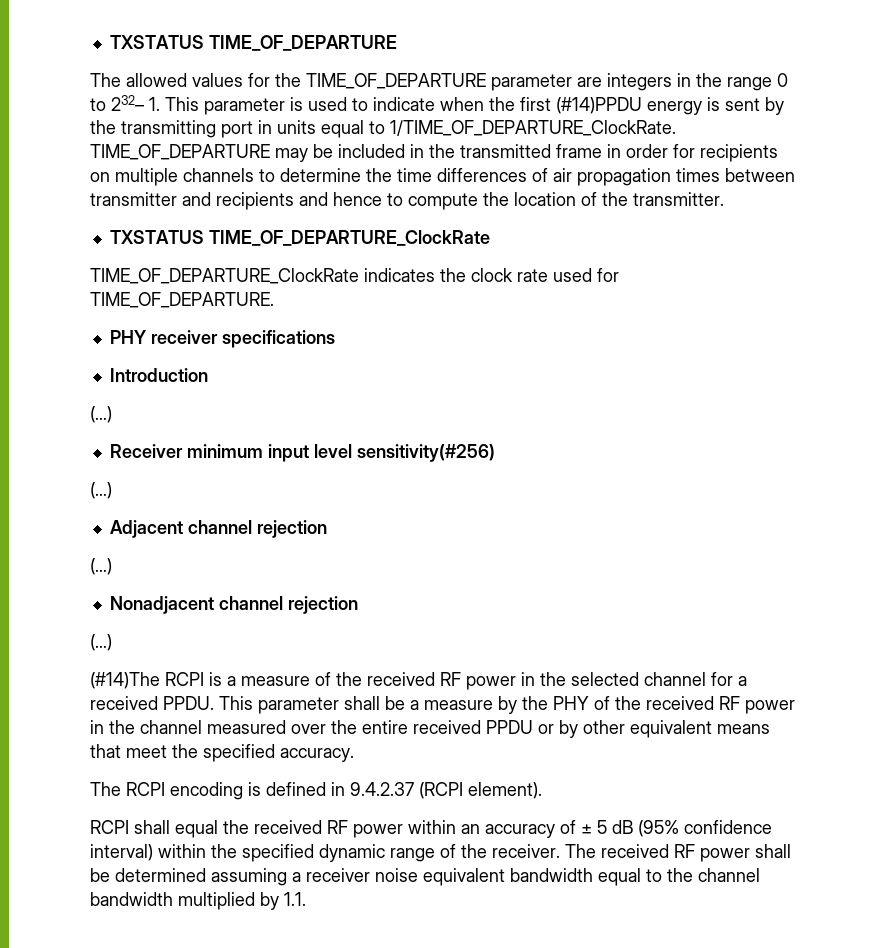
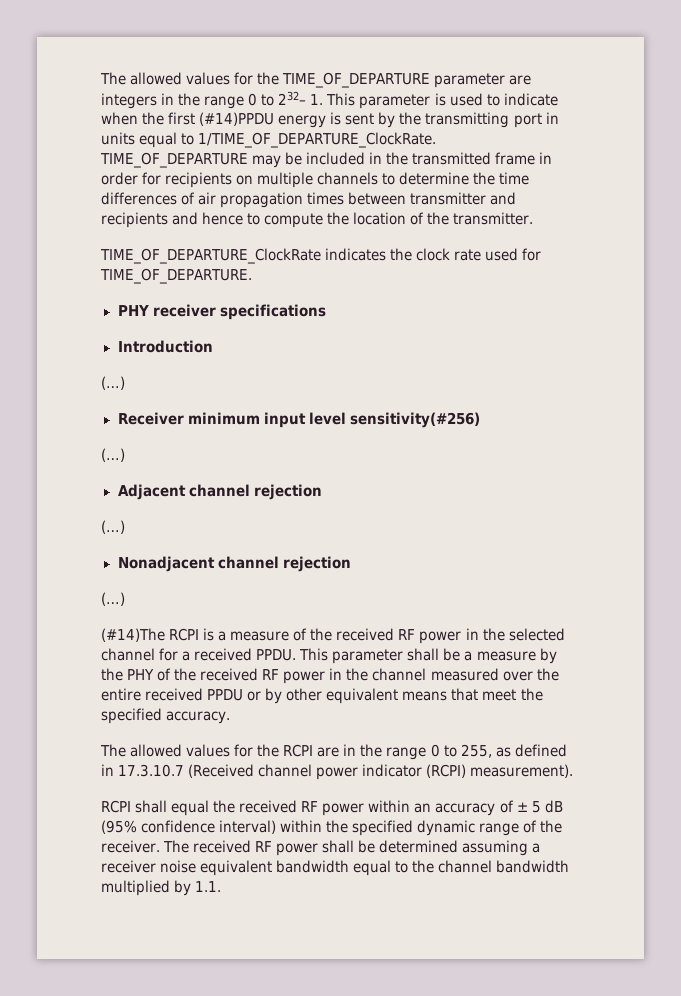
- TXSTATUS TIME_OF_DEPARTURE
- TXSTATUS TIME_OF_DEPARTURE_ClockRate
- The RCPI encoding is defined in 9.4.2.37 (RCPI element).
+ The allowed values for the RCPI are in the range 0 to 255, as defined in 17.3.10.7 (Received channel power indicator (RCPI) measurement).

